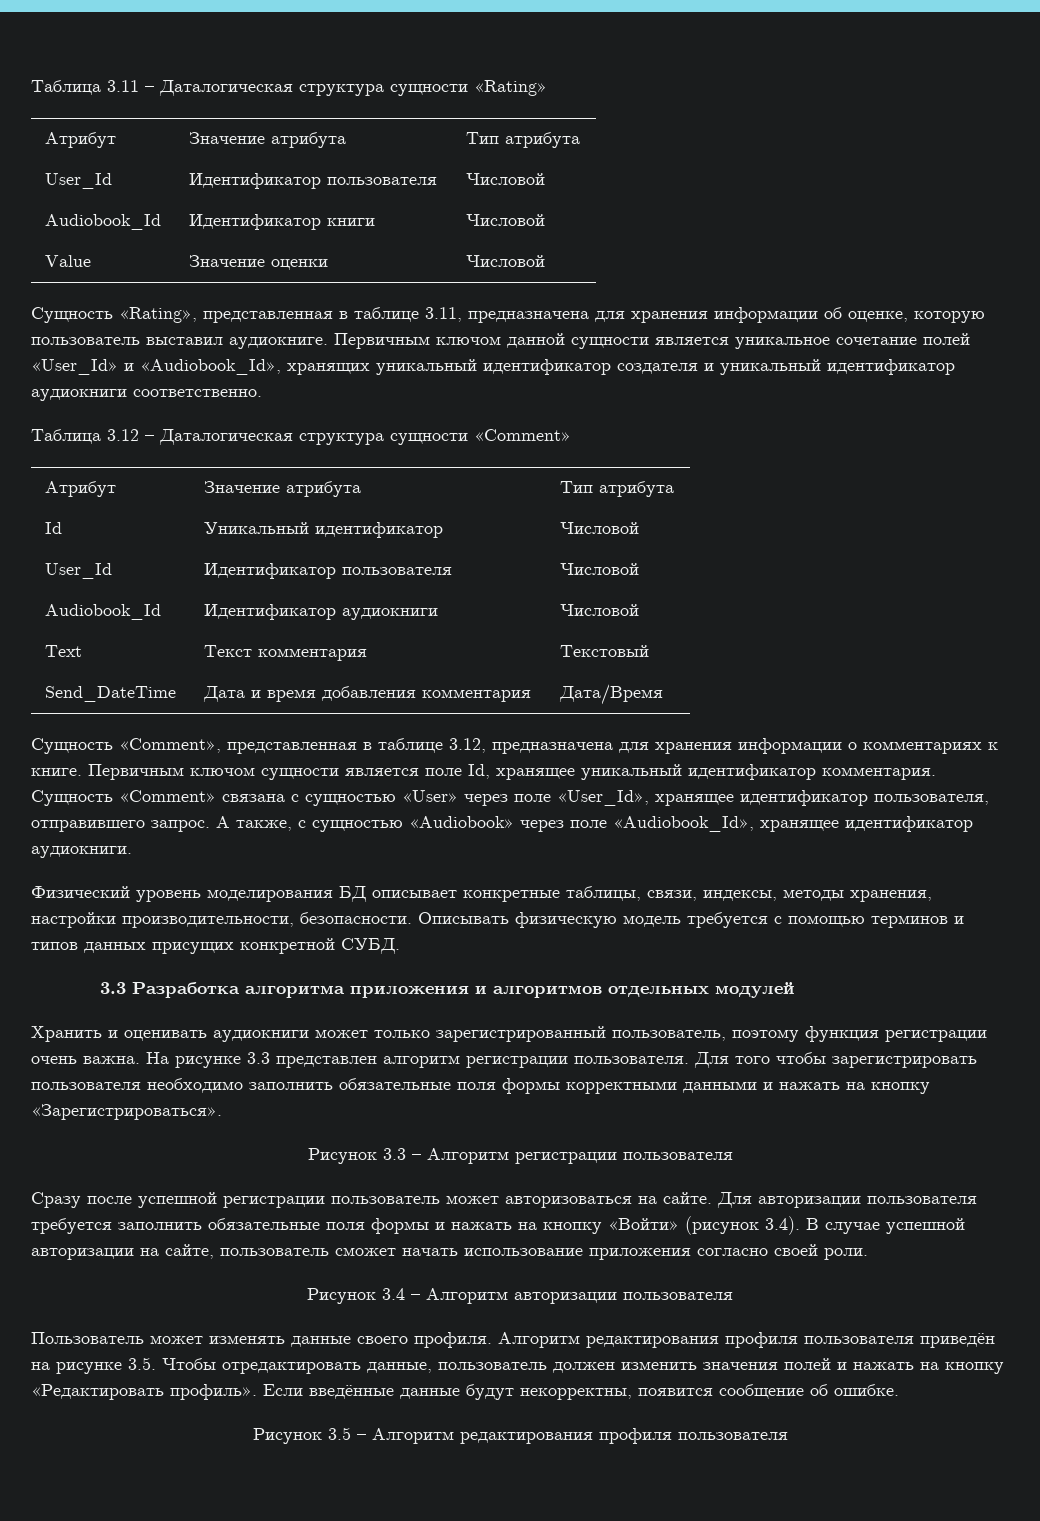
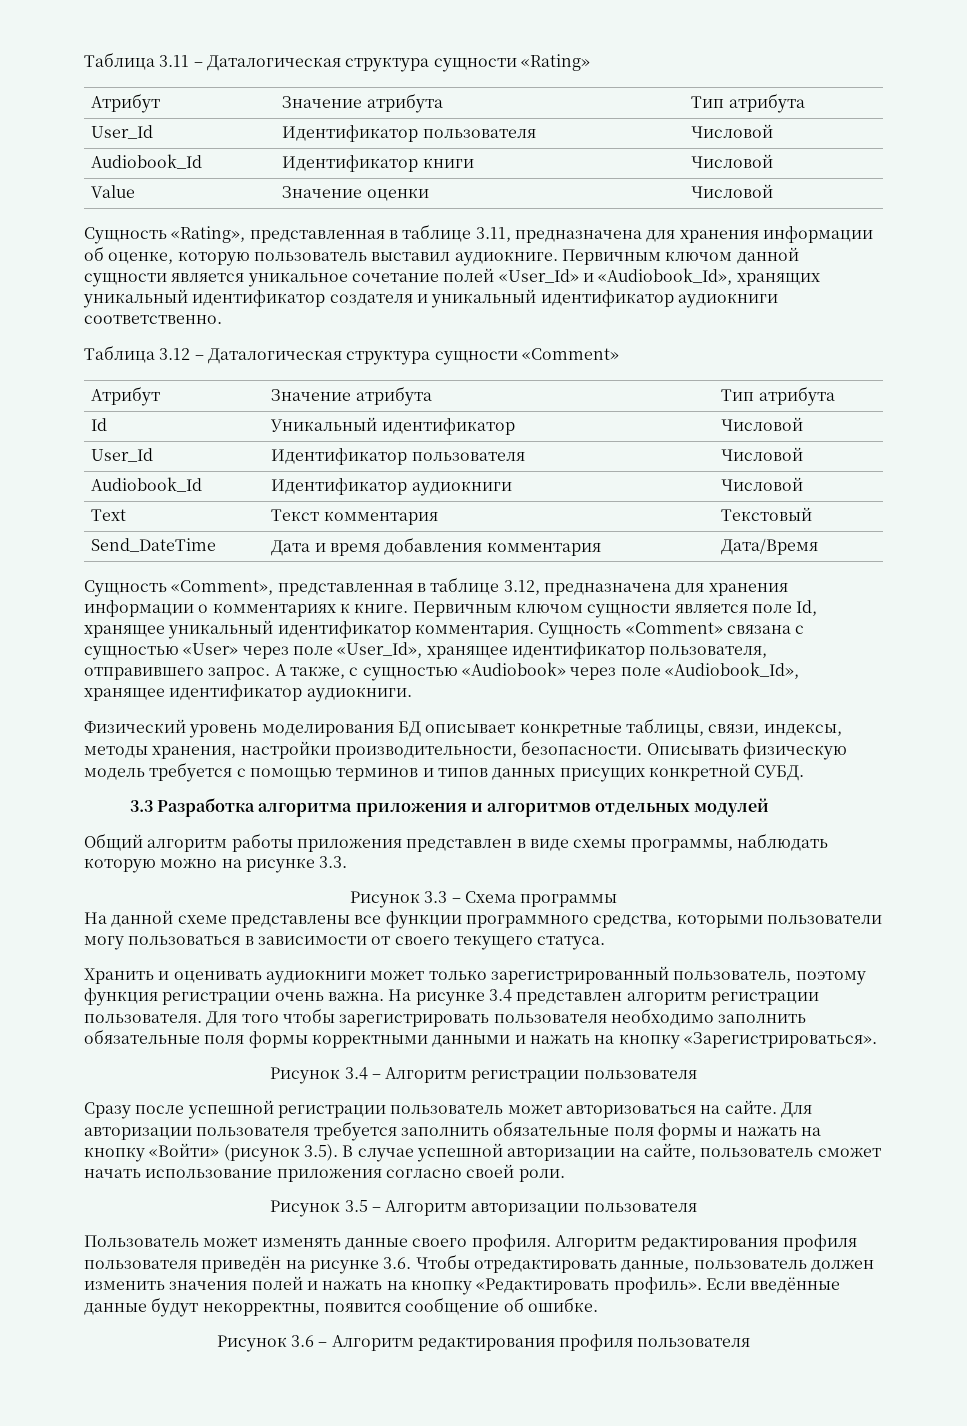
+ Общий алгоритм работы приложения представлен в виде схемы программы, наблюдать которую можно на рисунке 3.3.
+ Рисунок 3.3 – Схема программы
+ На данной схеме представлены все функции программного средства, которыми пользователи могу пользоваться в зависимости от своего текущего статуса.
- На рисунке 3.3 представлен алгоритм регистрации пользователя.
+ На рисунке 3.4 представлен алгоритм регистрации пользователя.
- Рисунок 3.3 – Алгоритм регистрации пользователя
+ Рисунок 3.4 – Алгоритм регистрации пользователя
- Для авторизации пользователя требуется заполнить обязательные поля формы и нажать на кнопку «Войти» (рисунок 3.4). В случае успешной авторизации на сайте, пользователь сможет начать использование приложения согласно своей роли.
+ Для авторизации пользователя требуется заполнить обязательные поля формы и нажать на кнопку «Войти» (рисунок 3.5). В случае успешной авторизации на сайте, пользователь сможет начать использование приложения согласно своей роли.
- Рисунок 3.4 – Алгоритм авторизации пользователя
+ Рисунок 3.5 – Алгоритм авторизации пользователя
- Алгоритм редактирования профиля пользователя приведён на рисунке 3.5. Чтобы отредактировать данные, пользователь должен изменить значения полей и нажать на кнопку «Редактировать профиль».
+ Алгоритм редактирования профиля пользователя приведён на рисунке 3.6. Чтобы отредактировать данные, пользователь должен изменить значения полей и нажать на кнопку «Редактировать профиль».
- Рисунок 3.5 – Алгоритм редактирования профиля пользователя
+ Рисунок 3.6 – Алгоритм редактирования профиля пользователя

